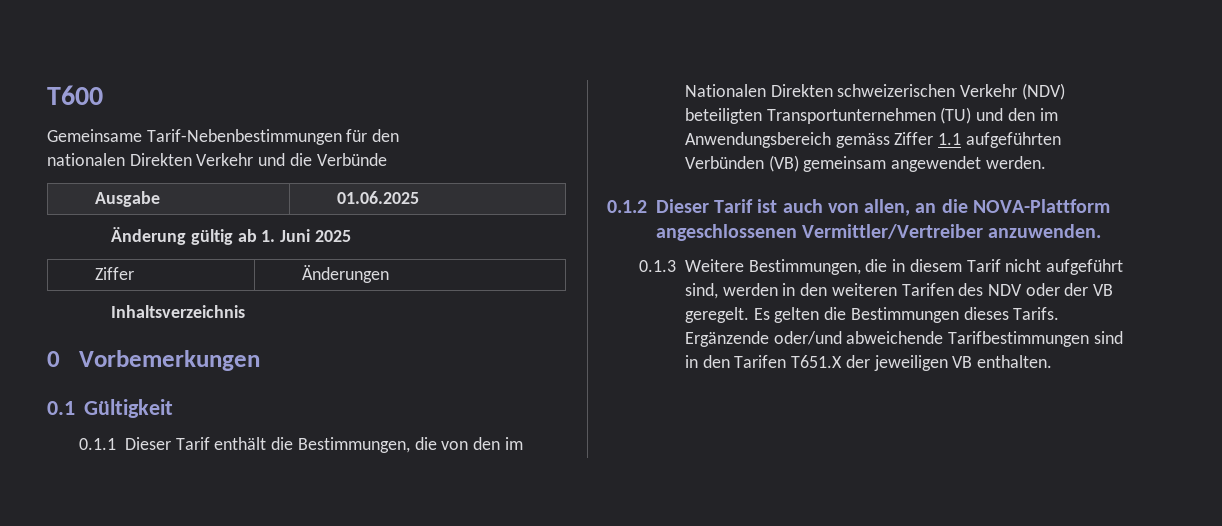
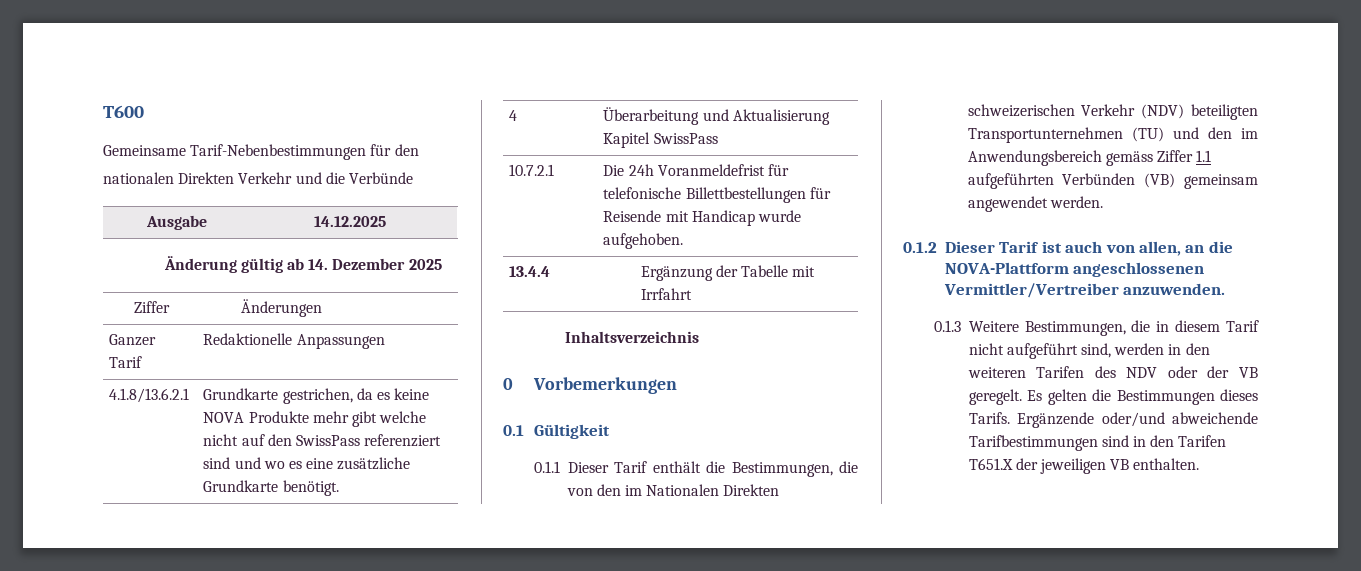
- Ausgabe | 01.06.2025
+ Ausgabe | 14.12.2025
- Änderung gültig ab 1. Juni 2025
+ Änderung gültig ab 14. Dezember 2025
+ Ganzer Tarif | Redaktionelle Anpassungen
+ 4.1.8/13.6.2.1 | Grundkarte gestrichen, da es keine NOVA Produkte mehr gibt welche nicht auf den SwissPass referenziert sind und wo es eine zusätzliche Grundkarte benötigt.
+ 4 | Überarbeitung und Aktualisierung Kapitel SwissPass
+ 10.7.2.1 | Die 24h Voranmeldefrist für telefonische Billettbestellungen für Reisende mit Handicap wurde aufgehoben.
+ 13.4.4 | Ergänzung der Tabelle mit Irrfahrt

